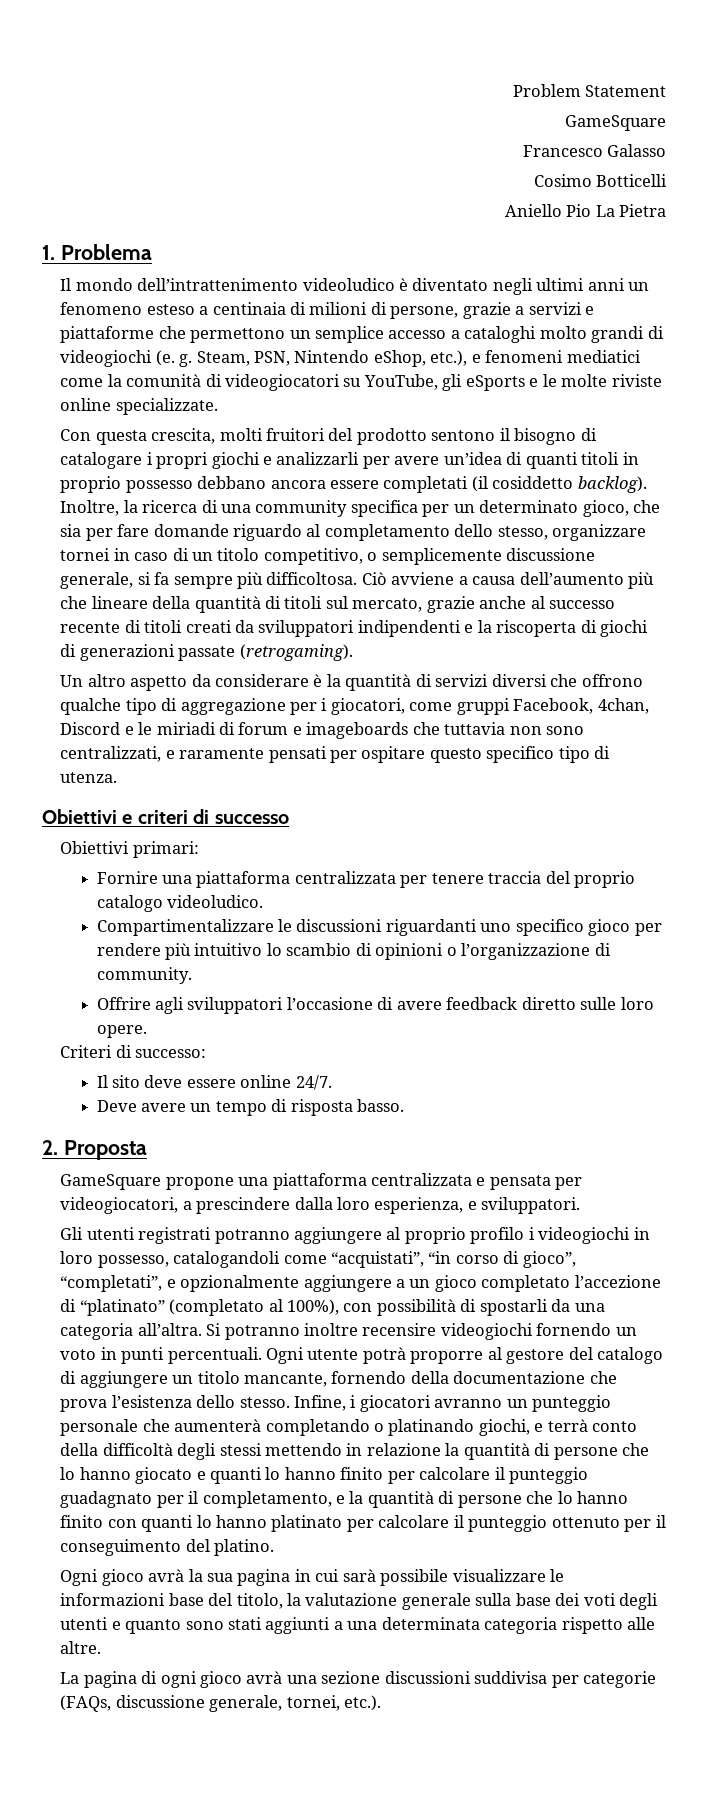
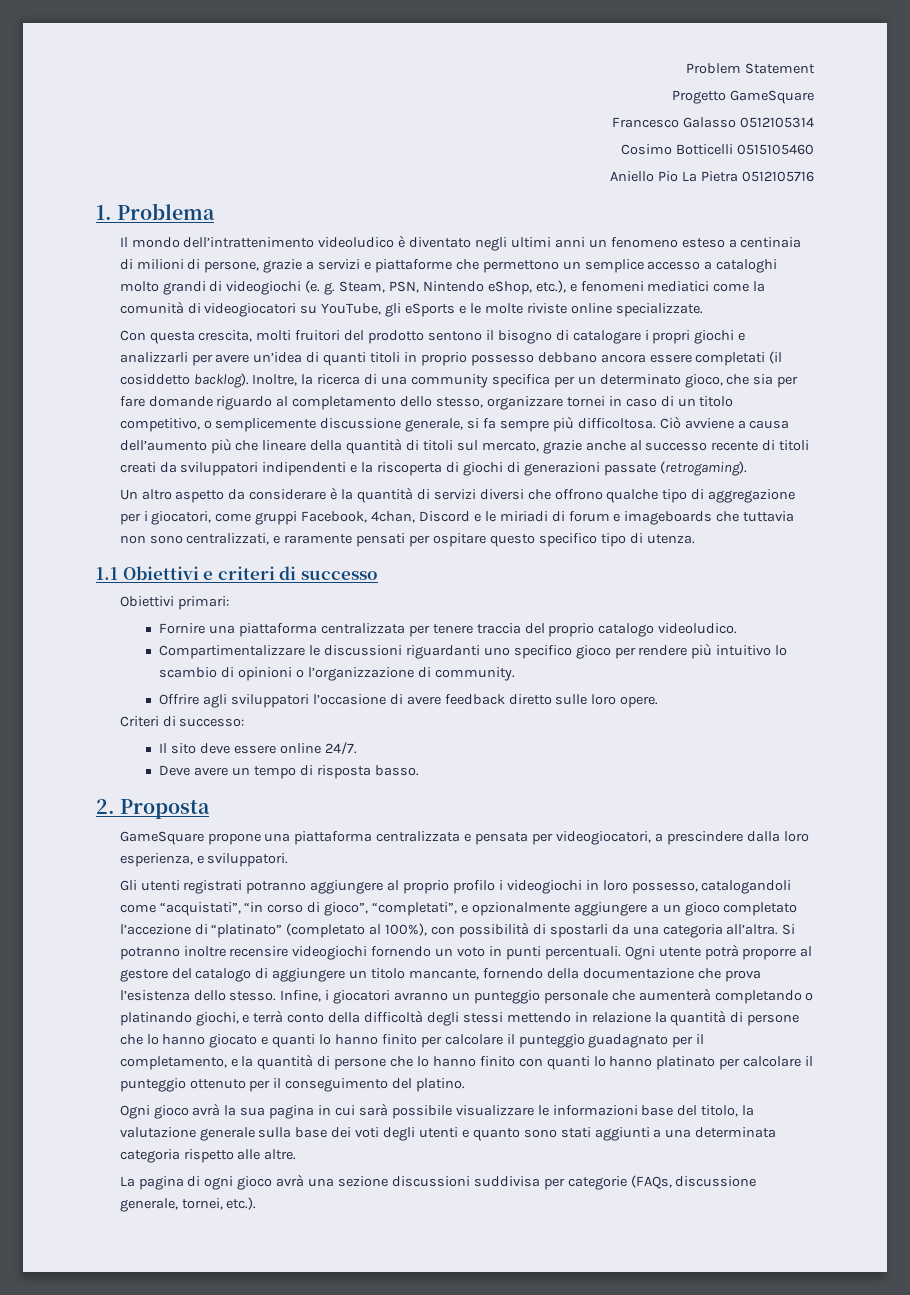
  Problem Statement
- GameSquare
+ Progetto GameSquare
- Francesco Galasso
+ Francesco Galasso 0512105314
- Cosimo Botticelli
+ Cosimo Botticelli 0515105460
- Aniello Pio La Pietra
+ Aniello Pio La Pietra 0512105716
- Obiettivi e criteri di successo
+ 1.1 Obiettivi e criteri di successo

